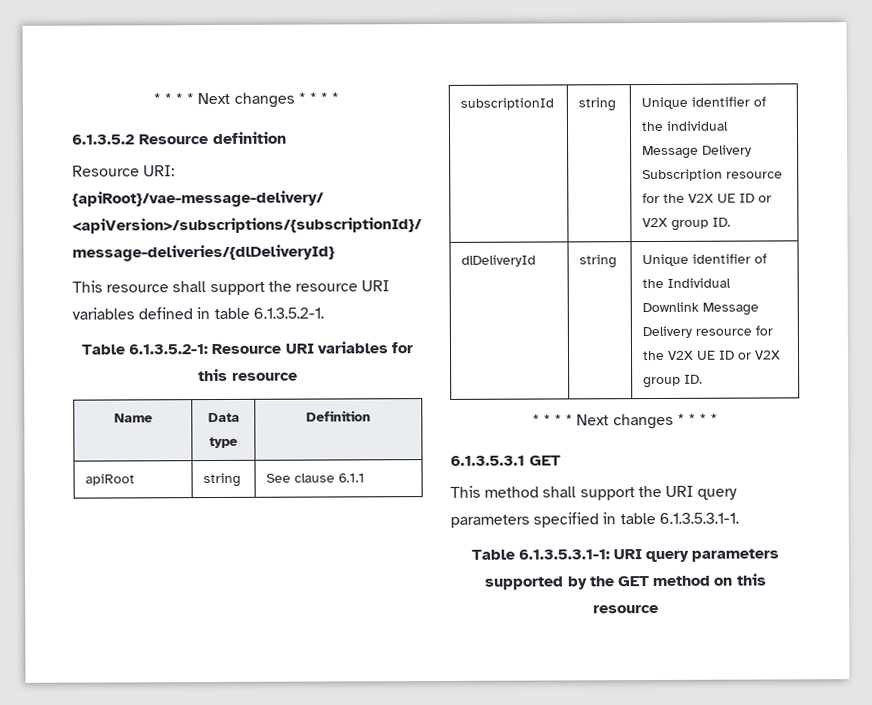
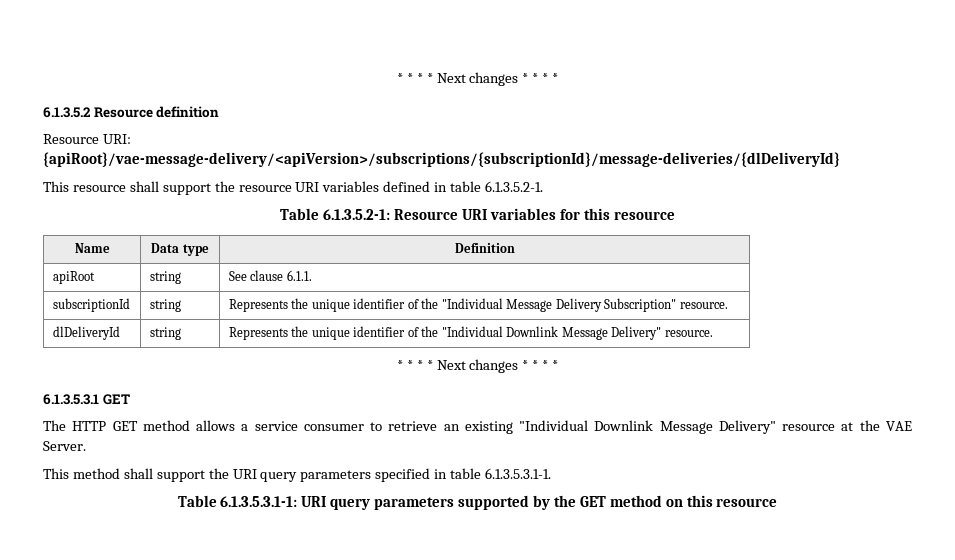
- apiRoot | string | See clause 6.1.1
+ apiRoot | string | See clause 6.1.1.
- subscriptionId | string | Unique identifier of the individual Message Delivery Subscription resource for the V2X UE ID or V2X group ID.
+ subscriptionId | string | Represents the unique identifier of the "Individual Message Delivery Subscription" resource.
- dlDeliveryId | string | Unique identifier of the Individual Downlink Message Delivery resource for the V2X UE ID or V2X group ID.
+ dlDeliveryId | string | Represents the unique identifier of the "Individual Downlink Message Delivery" resource.
+ The HTTP GET method allows a service consumer to retrieve an existing "Individual Downlink Message Delivery" resource at the VAE Server.

